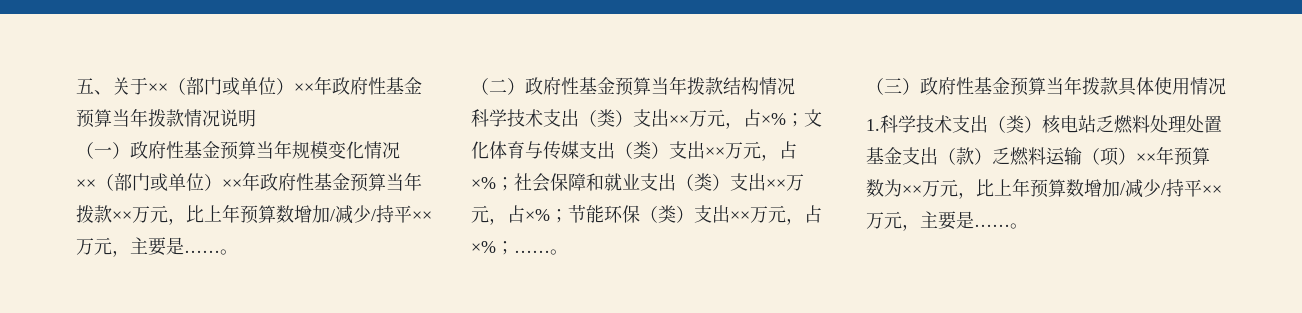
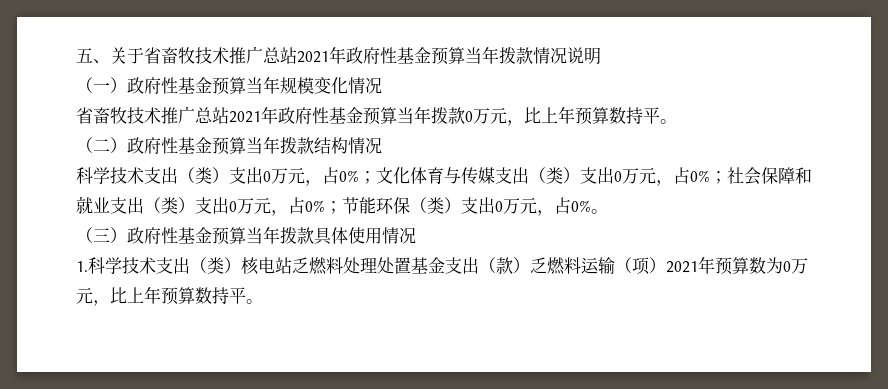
- 五、关于××（部门或单位）××年政府性基金预算当年拨款情况说明
+ 五、关于省畜牧技术推广总站2021年政府性基金预算当年拨款情况说明
- ××（部门或单位）××年政府性基金预算当年拨款××万元，比上年预算数增加/减少/持平××万元，主要是……。
+ 省畜牧技术推广总站2021年政府性基金预算当年拨款0万元，比上年预算数持平。
- 科学技术支出（类）支出××万元，占×%；文化体育与传媒支出（类）支出××万元，占×%；社会保障和就业支出（类）支出××万元，占×%；节能环保（类）支出××万元，占×%；……。
+ 科学技术支出（类）支出0万元，占0%；文化体育与传媒支出（类）支出0万元，占0%；社会保障和就业支出（类）支出0万元，占0%；节能环保（类）支出0万元，占0%。
- 1.科学技术支出（类）核电站乏燃料处理处置基金支出（款）乏燃料运输（项）××年预算数为××万元，比上年预算数增加/减少/持平××万元，主要是……。
+ 1.科学技术支出（类）核电站乏燃料处理处置基金支出（款）乏燃料运输（项）2021年预算数为0万元，比上年预算数持平。

